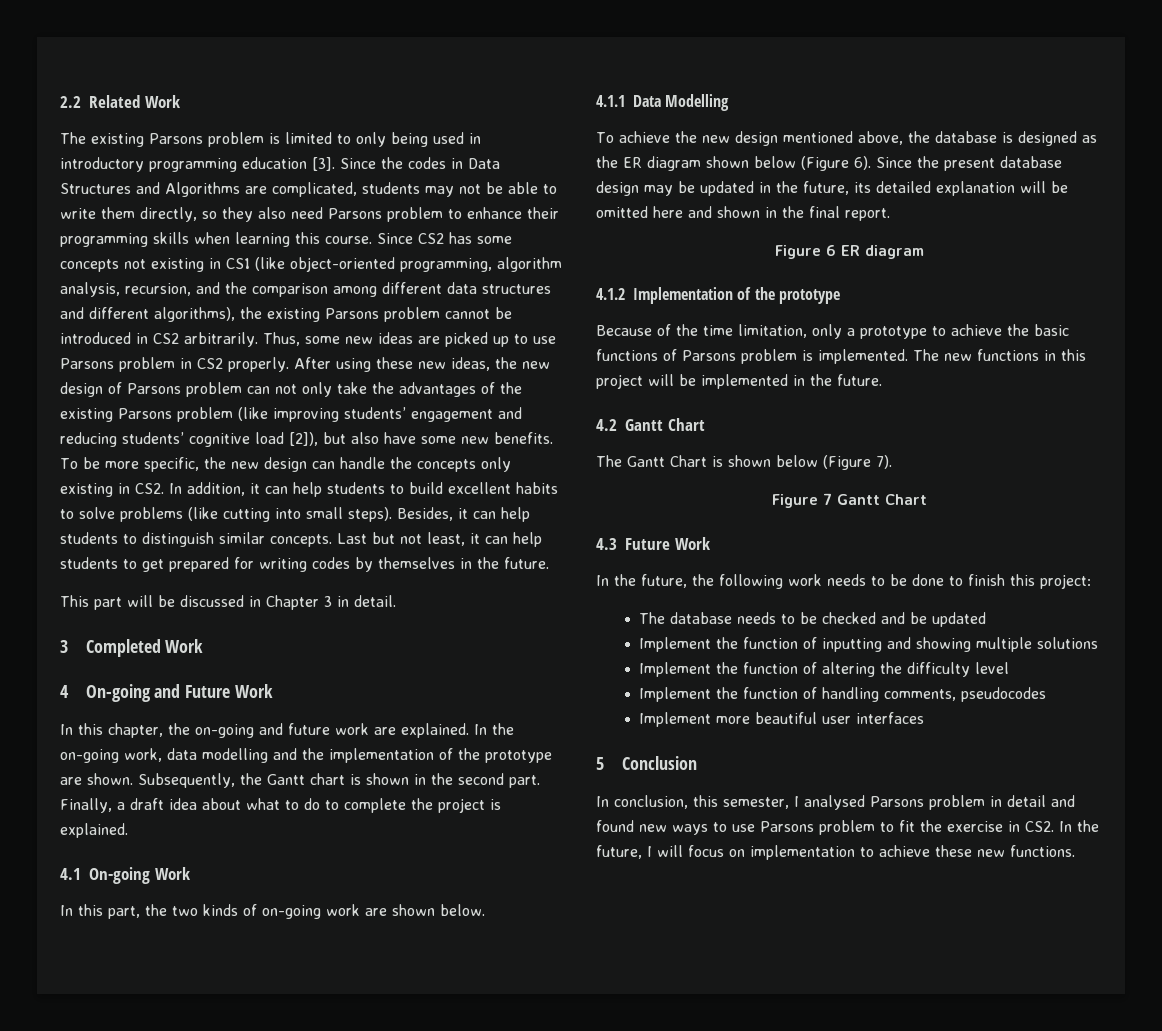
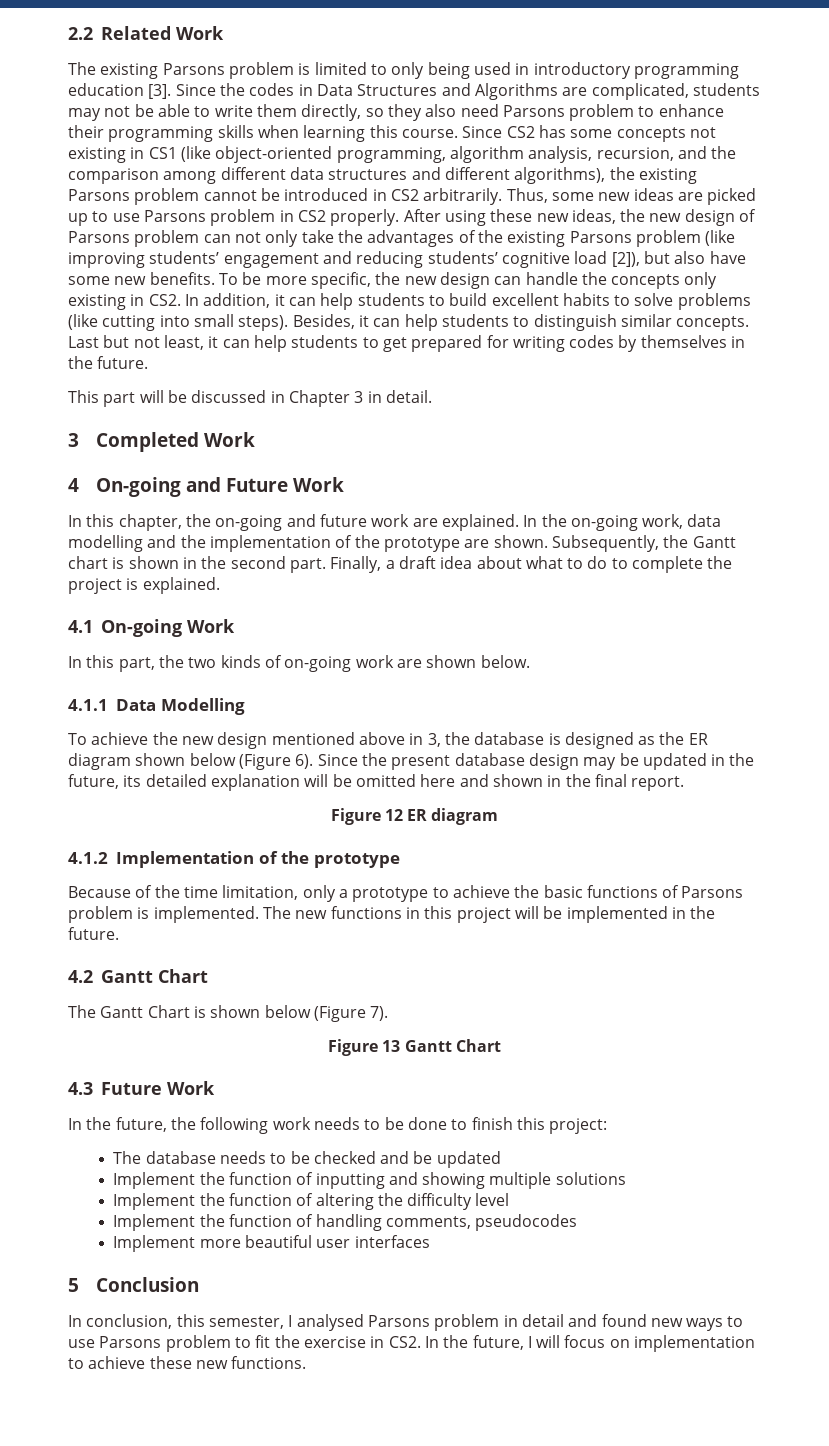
- To achieve the new design mentioned above, the database is designed as the ER diagram shown below (Figure 6).
+ To achieve the new design mentioned above in 3, the database is designed as the ER diagram shown below (Figure 6).
- Figure 6 ER diagram
+ Figure 12 ER diagram
- Figure 7 Gantt Chart
+ Figure 13 Gantt Chart

